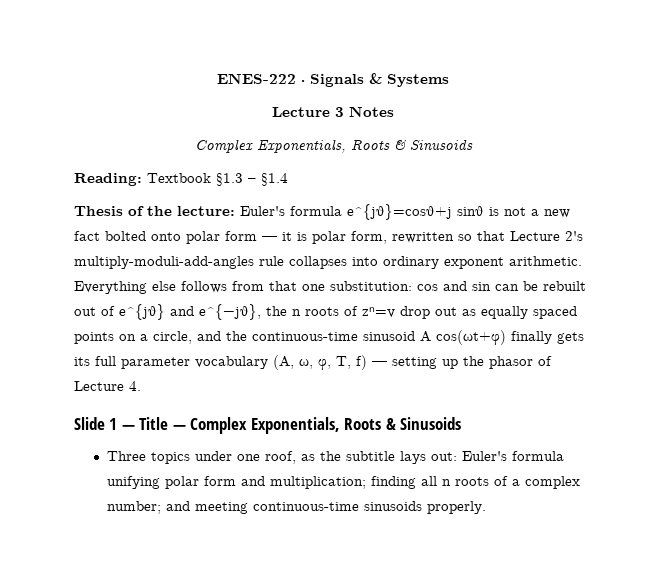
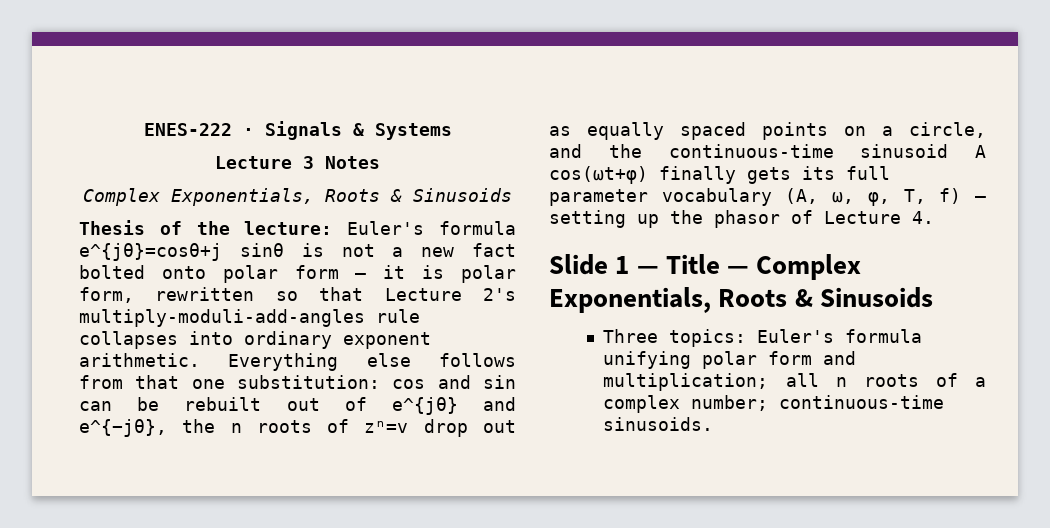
- Reading: Textbook §1.3 – §1.4
- Three topics under one roof, as the subtitle lays out: Euler's formula unifying polar form and multiplication; finding all n roots of a complex number; and meeting continuous-time sinusoids properly.
+ Three topics: Euler's formula unifying polar form and multiplication; all n roots of a complex number; continuous-time sinusoids.

